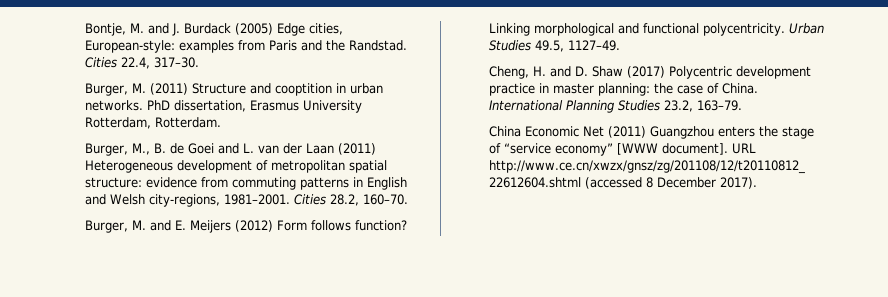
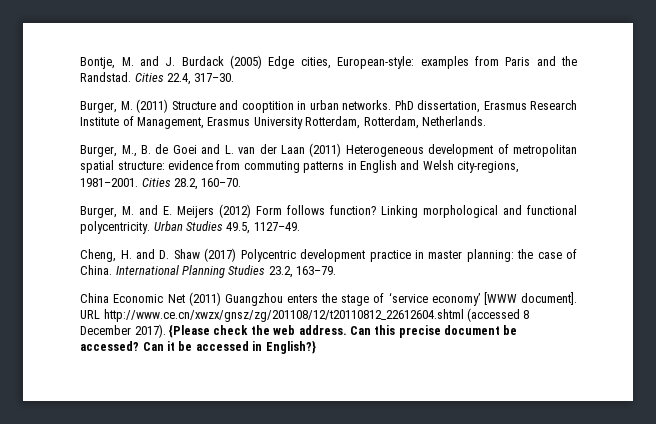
- PhD dissertation, Erasmus University Rotterdam, Rotterdam.
+ PhD dissertation, Erasmus Research Institute of Management, Erasmus University Rotterdam, Rotterdam, Netherlands.
- China Economic Net (2011) Guangzhou enters the stage of “service economy” [WWW document].
+ China Economic Net (2011) Guangzhou enters the stage of ‘service economy’ [WWW document].
+ {Please check the web address. Can this precise document be accessed? Can it be accessed in English?}

